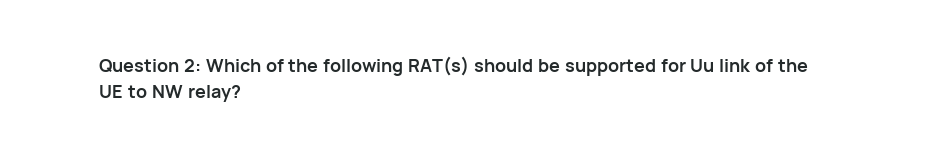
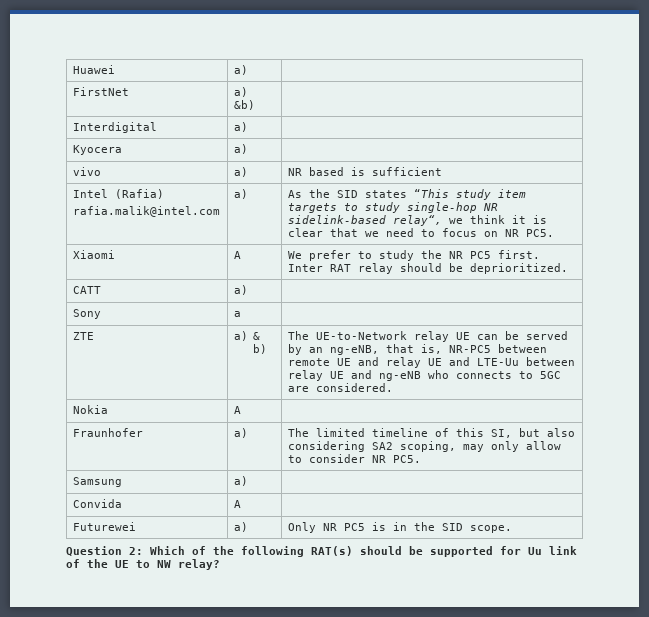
+ Huawei | a) |
+ FirstNet | a) &b) |
+ Interdigital | a) |
+ Kyocera | a) |
+ vivo | a) | NR based is sufficient
+ Intel (Rafia)
+ rafia.malik@intel.com | a) | As the SID states “This study item targets to study single-hop NR sidelink-based relay“, we think it is clear that we need to focus on NR PC5.
+ Xiaomi | A | We prefer to study the NR PC5 first. Inter RAT relay should be deprioritized.
+ CATT | a) |
+ Sony | a |
+ ZTE | a) & b) | The UE-to-Network relay UE can be served by an ng-eNB, that is, NR-PC5 between remote UE and relay UE and LTE-Uu between relay UE and ng-eNB who connects to 5GC are considered.
+ Nokia | A |
+ Fraunhofer | a) | The limited timeline of this SI, but also considering SA2 scoping, may only allow to consider NR PC5.
+ Samsung | a) |
+ Convida | A |
+ Futurewei | a) | Only NR PC5 is in the SID scope.

